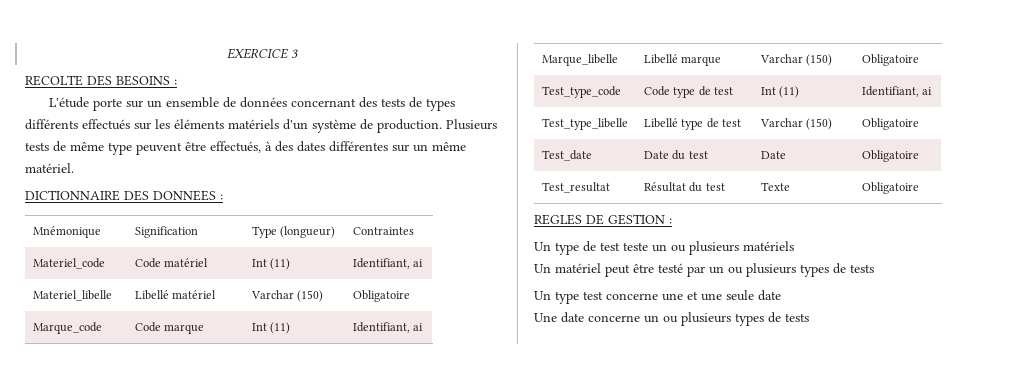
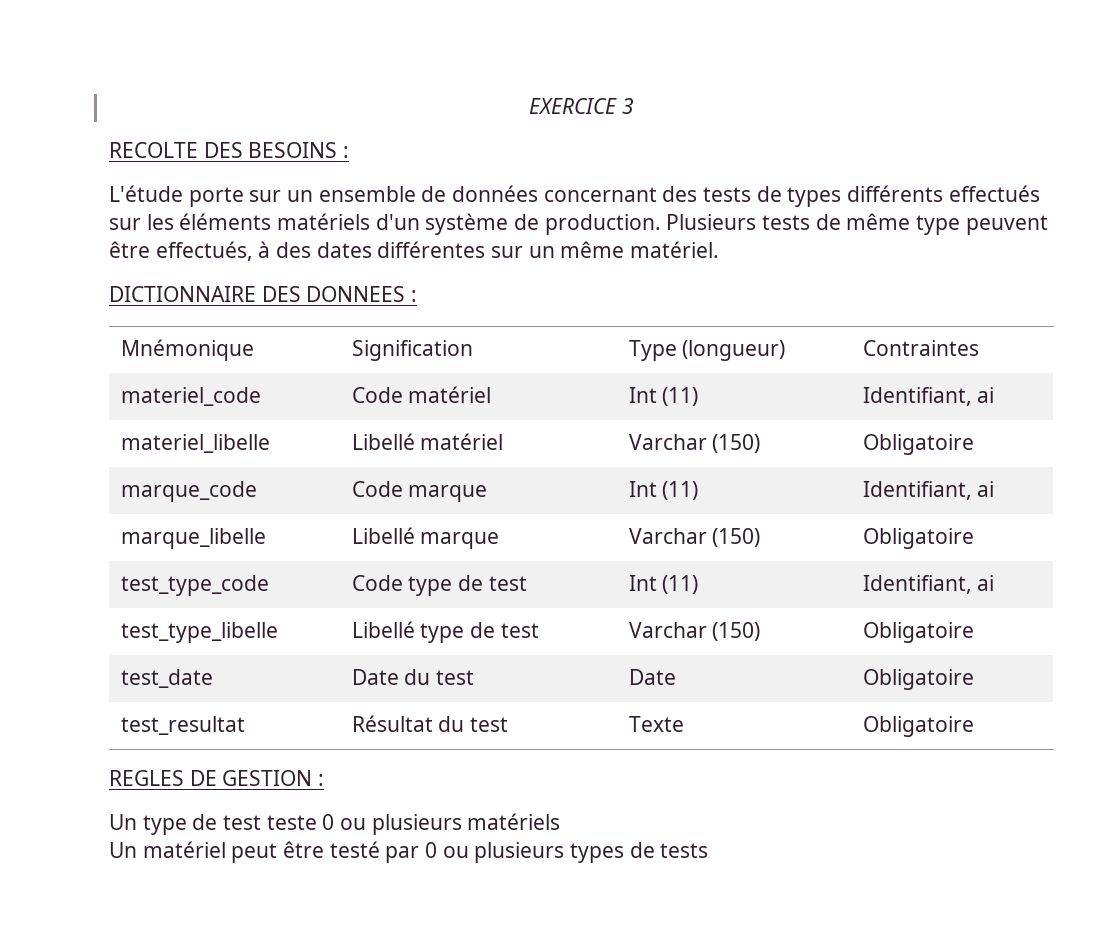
- Materiel_code | Code matériel | Int (11) | Identifiant, ai
+ materiel_code | Code matériel | Int (11) | Identifiant, ai
- Materiel_libelle | Libellé matériel | Varchar (150) | Obligatoire
+ materiel_libelle | Libellé matériel | Varchar (150) | Obligatoire
- Marque_code | Code marque | Int (11) | Identifiant, ai
+ marque_code | Code marque | Int (11) | Identifiant, ai
- Marque_libelle | Libellé marque | Varchar (150) | Obligatoire
+ marque_libelle | Libellé marque | Varchar (150) | Obligatoire
- Test_type_code | Code type de test | Int (11) | Identifiant, ai
+ test_type_code | Code type de test | Int (11) | Identifiant, ai
- Test_type_libelle | Libellé type de test | Varchar (150) | Obligatoire
+ test_type_libelle | Libellé type de test | Varchar (150) | Obligatoire
- Test_date | Date du test | Date | Obligatoire
+ test_date | Date du test | Date | Obligatoire
- Test_resultat | Résultat du test | Texte | Obligatoire
+ test_resultat | Résultat du test | Texte | Obligatoire
- Un type de test teste un ou plusieurs matériels
+ Un type de test teste 0 ou plusieurs matériels
- Un matériel peut être testé par un ou plusieurs types de tests
- Un type test concerne une et une seule date
- Une date concerne un ou plusieurs types de tests
+ Un matériel peut être testé par 0 ou plusieurs types de tests

